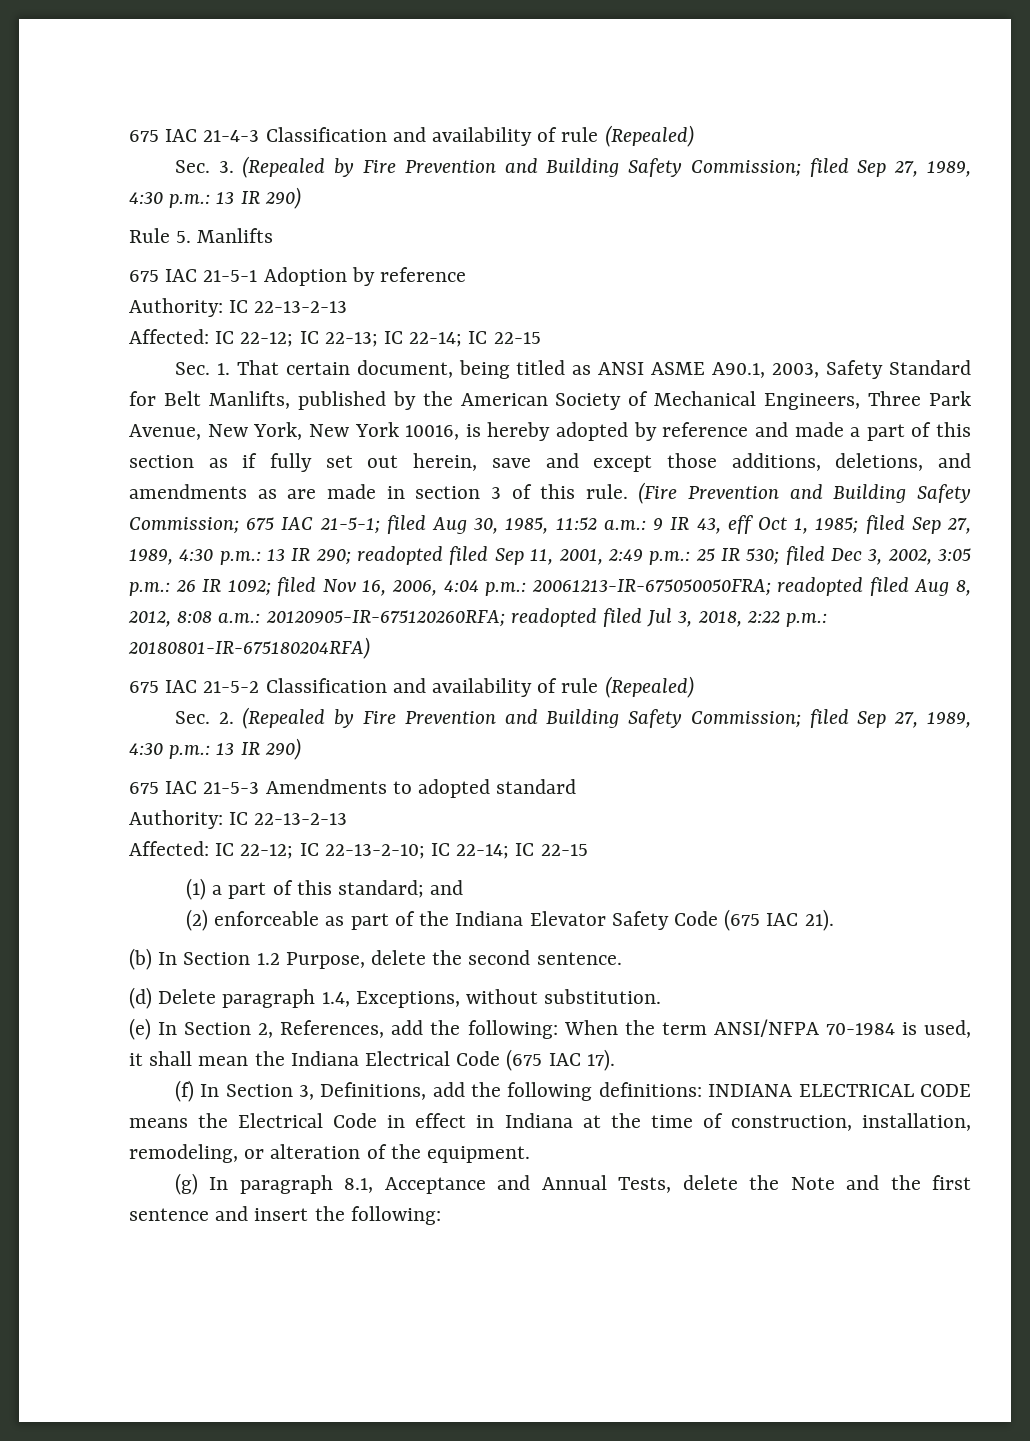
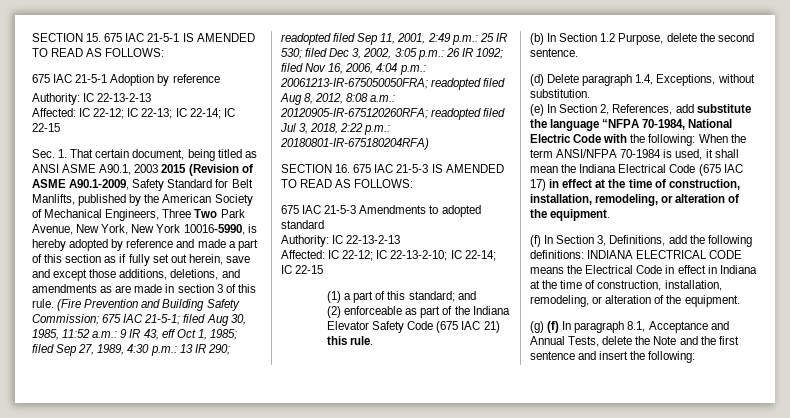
- 675 IAC 21-4-3 Classification and availability of rule (Repealed)
- Sec. 3. (Repealed by Fire Prevention and Building Safety Commission; filed Sep 27, 1989, 4:30 p.m.: 13 IR 290)
- Rule 5. Manlifts
+ SECTION 15. 675 IAC 21-5-1 IS AMENDED TO READ AS FOLLOWS:
- Sec. 1. That certain document, being titled as ANSI ASME A90.1, 2003, Safety Standard for Belt Manlifts, published by the American Society of Mechanical Engineers, Three Park Avenue, New York, New York 10016, is hereby adopted by reference and made a part of this section as if fully set out herein, save and except those additions, deletions, and amendments as are made in section 3 of this rule.
+ Sec. 1. That certain document, being titled as ANSI ASME A90.1, 2003 2015 (Revision of ASME A90.1-2009, Safety Standard for Belt Manlifts, published by the American Society of Mechanical Engineers, Three Two Park Avenue, New York, New York 10016-5990, is hereby adopted by reference and made a part of this section as if fully set out herein, save and except those additions, deletions, and amendments as are made in section 3 of this rule.
- 675 IAC 21-5-2 Classification and availability of rule (Repealed)
- Sec. 2. (Repealed by Fire Prevention and Building Safety Commission; filed Sep 27, 1989, 4:30 p.m.: 13 IR 290)
+ SECTION 16. 675 IAC 21-5-3 IS AMENDED TO READ AS FOLLOWS:
- (2) enforceable as part of the Indiana Elevator Safety Code (675 IAC 21).
+ (2) enforceable as part of the Indiana Elevator Safety Code (675 IAC 21) this rule.
- (e) In Section 2, References, add the following: When the term ANSI/NFPA 70-1984 is used, it shall mean the Indiana Electrical Code (675 IAC 17).
+ (e) In Section 2, References, add substitute the language “NFPA 70-1984, National Electric Code with the following: When the term ANSI/NFPA 70-1984 is used, it shall mean the Indiana Electrical Code (675 IAC 17) in effect at the time of construction, installation, remodeling, or alteration of the equipment.
- (g) In paragraph 8.1, Acceptance and Annual Tests, delete the Note and the first sentence and insert the following:
+ (g) (f) In paragraph 8.1, Acceptance and Annual Tests, delete the Note and the first sentence and insert the following:

